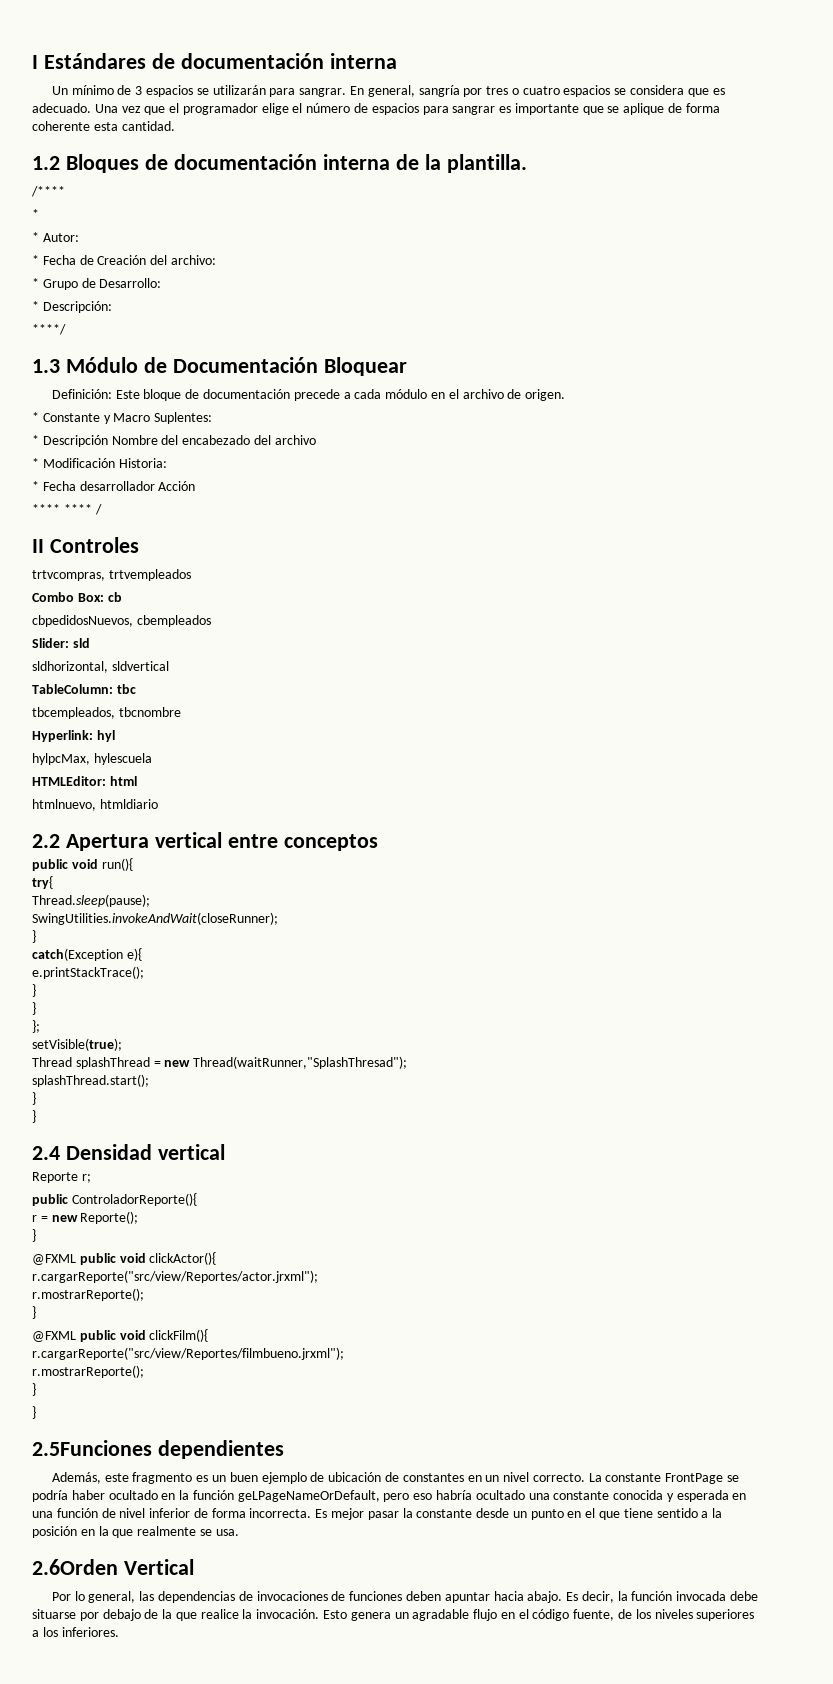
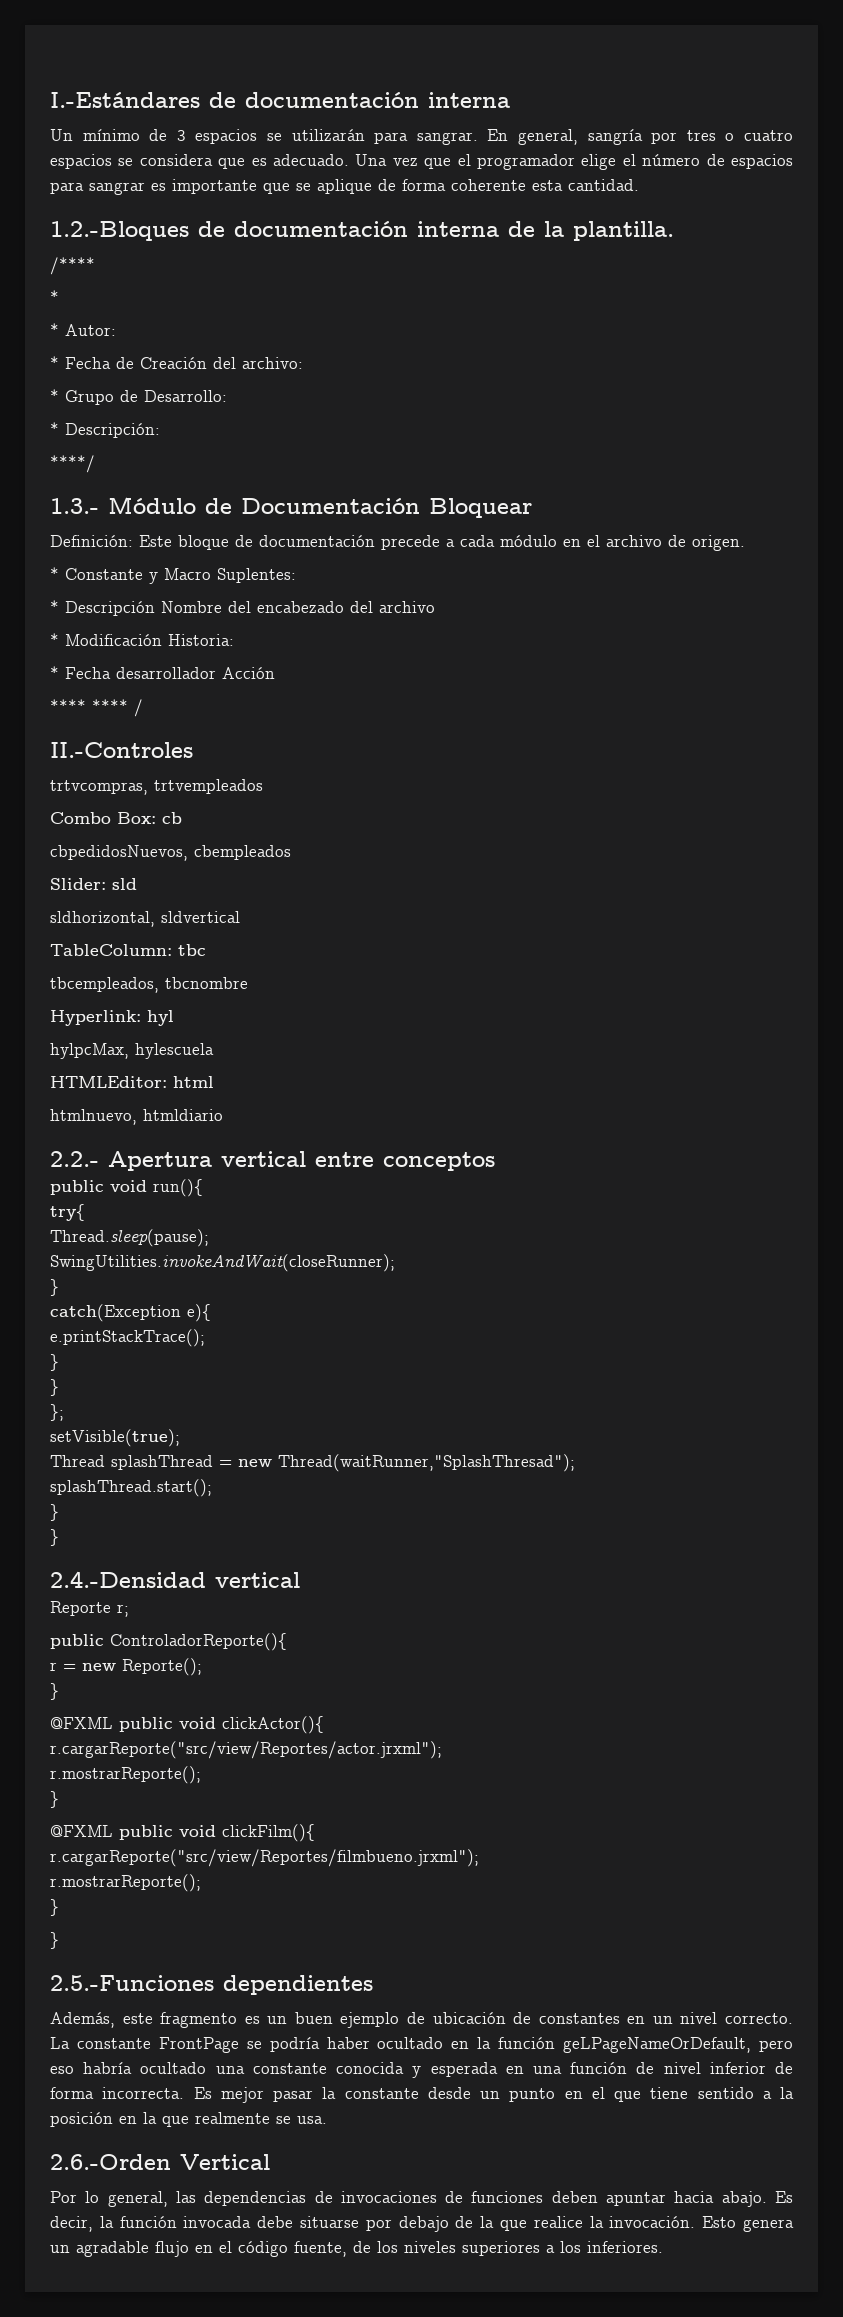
- I Estándares de documentación interna
+ I.-Estándares de documentación interna
- 1.2 Bloques de documentación interna de la plantilla.
+ 1.2.-Bloques de documentación interna de la plantilla.
- 1.3 Módulo de Documentación Bloquear
+ 1.3.- Módulo de Documentación Bloquear
- II Controles
+ II.-Controles
- 2.2 Apertura vertical entre conceptos
+ 2.2.- Apertura vertical entre conceptos
- 2.4 Densidad vertical
+ 2.4.-Densidad vertical
- 2.5Funciones dependientes
+ 2.5.-Funciones dependientes
- 2.6Orden Vertical
+ 2.6.-Orden Vertical

